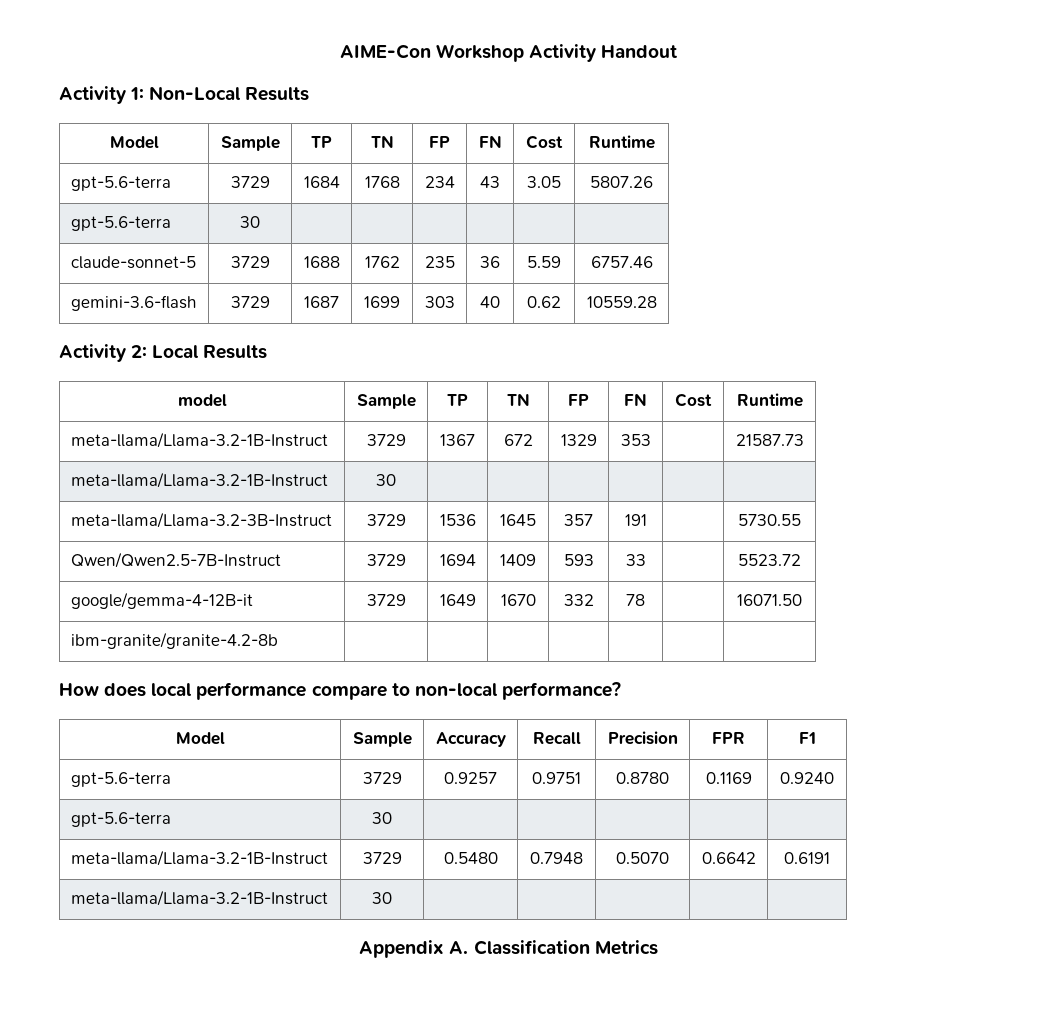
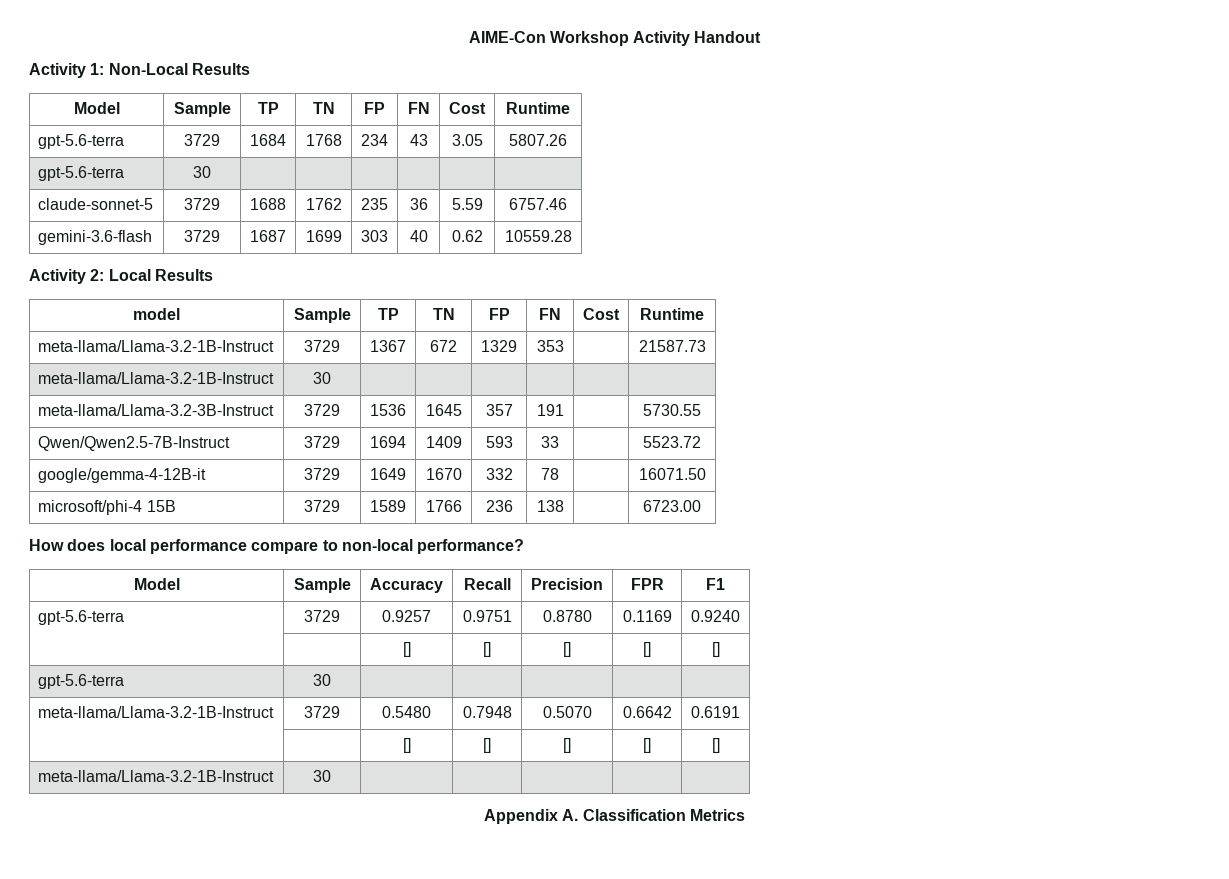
- ibm-granite/granite-4.2-8b | | | | | | |
+ microsoft/phi-4 15B | 3729 | 1589 | 1766 | 236 | 138 | | 6723.00
  gpt-5.6-terra | 3729 | 0.9257 | 0.9751 | 0.8780 | 0.1169 | 0.9240
+ | | [] | [] | [] | [] | []
  meta-llama/Llama-3.2-1B-Instruct | 3729 | 0.5480 | 0.7948 | 0.5070 | 0.6642 | 0.6191
+ | | [] | [] | [] | [] | []

